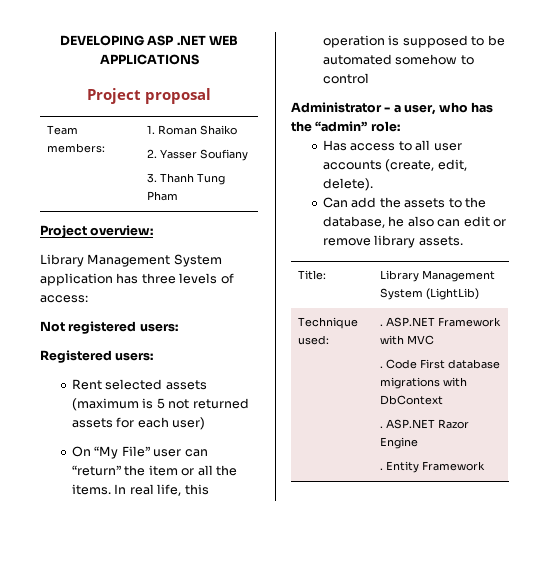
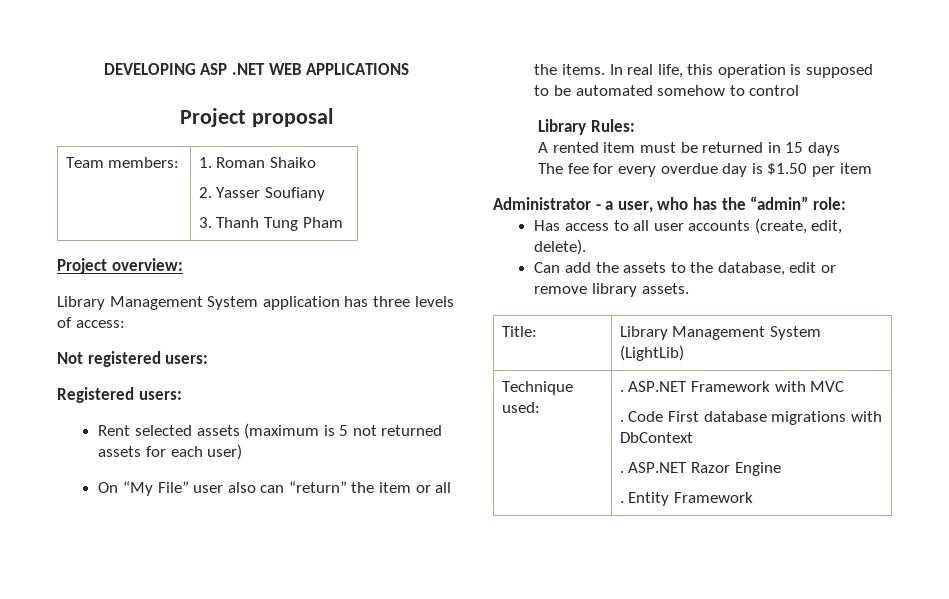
- On “My File” user can “return” the item or all the items.
+ On “My File” user also can “return” the item or all the items.
+ Library Rules:
+ A rented item must be returned in 15 days
+ The fee for every overdue day is $1.50 per item
- Can add the assets to the database, he also can edit or remove library assets.
+ Can add the assets to the database, edit or remove library assets.

